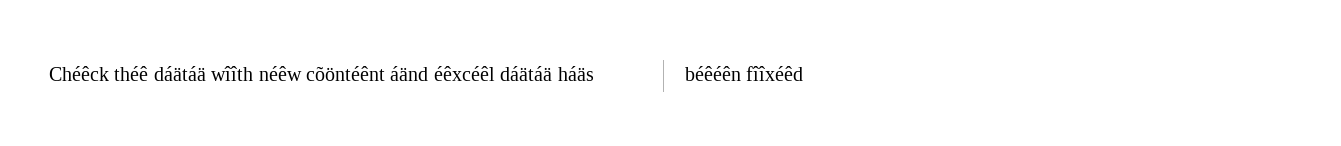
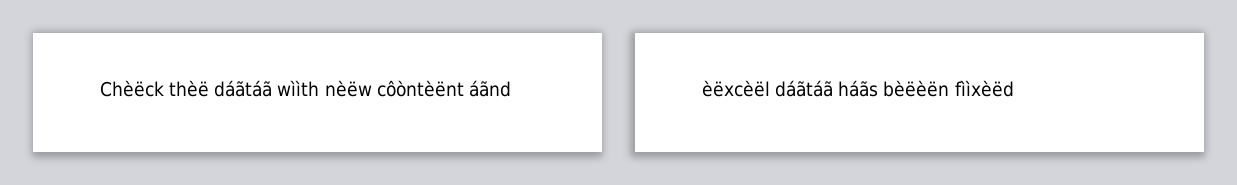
- Chéêck théê dáätáä wîîth néêw cõöntéênt áänd éêxcéêl dáätáä háäs béêéên fîîxéêd
+ Chèëck thèë dáãtáã wììth nèëw côòntèënt áãnd èëxcèël dáãtáã háãs bèëèën fììxèëd

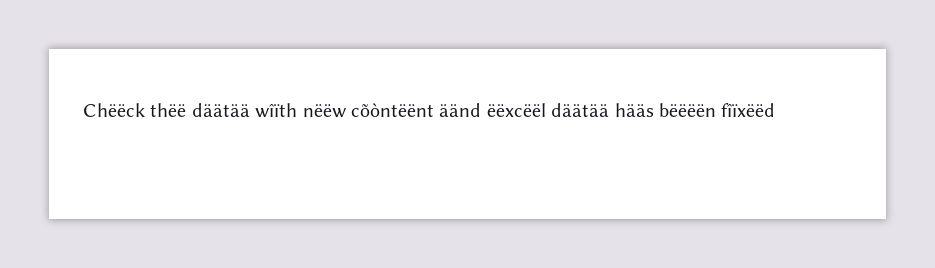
- Chèëck thèë dáãtáã wììth nèëw côòntèënt áãnd èëxcèël dáãtáã háãs bèëèën fììxèëd
+ Chëëck thëë däätää wîïth nëëw cõòntëënt äänd ëëxcëël däätää hääs bëëëën fîïxëëd

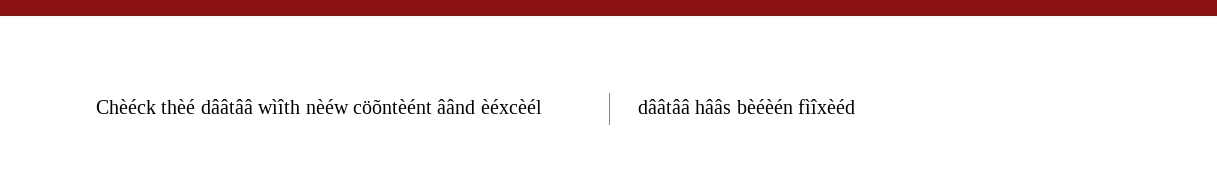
- Chëëck thëë däätää wîïth nëëw cõòntëënt äänd ëëxcëël däätää hääs bëëëën fîïxëëd
+ Chèéck thèé dââtââ wìîth nèéw cöõntèént âând èéxcèél dââtââ hââs bèéèén fìîxèéd

